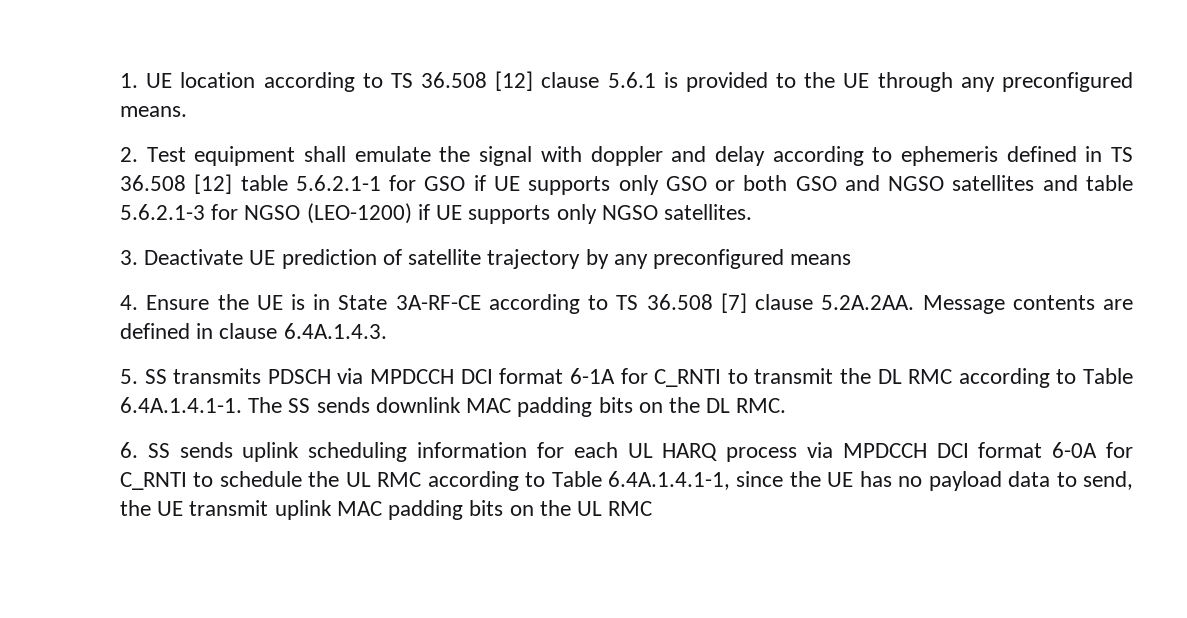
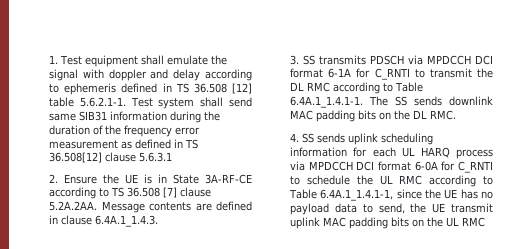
- 1. UE location according to TS 36.508 [12] clause 5.6.1 is provided to the UE through any preconfigured means.
- 2. Test equipment shall emulate the signal with doppler and delay according to ephemeris defined in TS 36.508 [12] table 5.6.2.1-1 for GSO if UE supports only GSO or both GSO and NGSO satellites and table 5.6.2.1-3 for NGSO (LEO-1200) if UE supports only NGSO satellites.
- 3. Deactivate UE prediction of satellite trajectory by any preconfigured means
- 4. Ensure the UE is in State 3A-RF-CE according to TS 36.508 [7] clause 5.2A.2AA. Message contents are defined in clause 6.4A.1.4.3.
- 5. SS transmits PDSCH via MPDCCH DCI format 6-1A for C_RNTI to transmit the DL RMC according to Table 6.4A.1.4.1-1. The SS sends downlink MAC padding bits on the DL RMC.
+ 1. Test equipment shall emulate the signal with doppler and delay according to ephemeris defined in TS 36.508 [12] table 5.6.2.1-1. Test system shall send same SIB31 information during the duration of the frequency error measurement as defined in TS 36.508[12] clause 5.6.3.1
+ 2. Ensure the UE is in State 3A-RF-CE according to TS 36.508 [7] clause 5.2A.2AA. Message contents are defined in clause 6.4A.1_1.4.3.
+ 3. SS transmits PDSCH via MPDCCH DCI format 6-1A for C_RNTI to transmit the DL RMC according to Table 6.4A.1_1.4.1-1. The SS sends downlink MAC padding bits on the DL RMC.
- 6. SS sends uplink scheduling information for each UL HARQ process via MPDCCH DCI format 6-0A for C_RNTI to schedule the UL RMC according to Table 6.4A.1.4.1-1, since the UE has no payload data to send, the UE transmit uplink MAC padding bits on the UL RMC
+ 4. SS sends uplink scheduling information for each UL HARQ process via MPDCCH DCI format 6-0A for C_RNTI to schedule the UL RMC according to Table 6.4A.1_1.4.1-1, since the UE has no payload data to send, the UE transmit uplink MAC padding bits on the UL RMC

